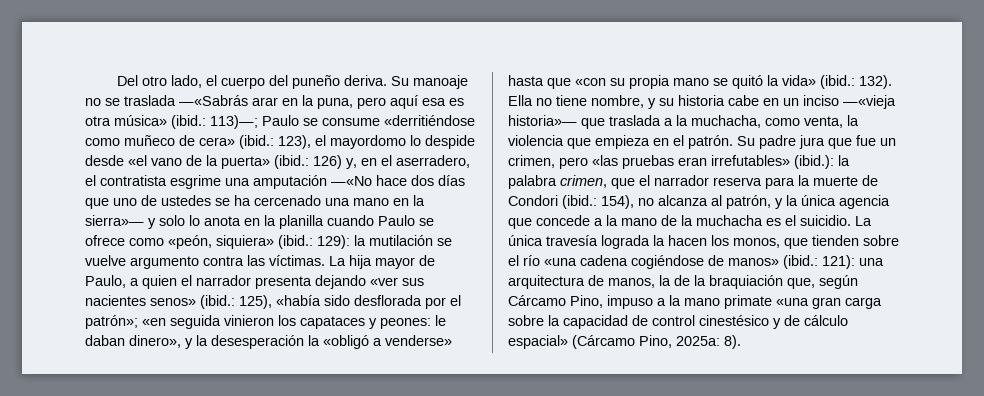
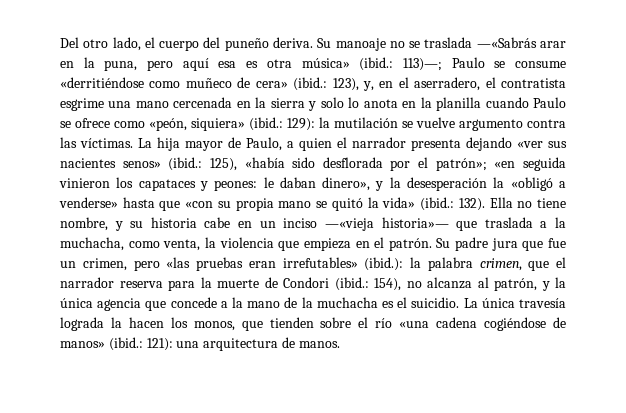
- Su manoaje no se traslada —«Sabrás arar en la puna, pero aquí esa es otra música» (ibid.: 113)—; Paulo se consume «derritiéndose como muñeco de cera» (ibid.: 123), el mayordomo lo despide desde «el vano de la puerta» (ibid.: 126) y, en el aserradero, el contratista esgrime una amputación —«No hace dos días que uno de ustedes se ha cercenado una mano en la sierra»— y solo lo anota en la planilla cuando Paulo se ofrece como «peón, siquiera» (ibid.: 129): la mutilación se vuelve argumento contra las víctimas.
+ Su manoaje no se traslada —«Sabrás arar en la puna, pero aquí esa es otra música» (ibid.: 113)—; Paulo se consume «derritiéndose como muñeco de cera» (ibid.: 123), y, en el aserradero, el contratista esgrime una mano cercenada en la sierra y solo lo anota en la planilla cuando Paulo se ofrece como «peón, siquiera» (ibid.: 129): la mutilación se vuelve argumento contra las víctimas.
- La única travesía lograda la hacen los monos, que tienden sobre el río «una cadena cogiéndose de manos» (ibid.: 121): una arquitectura de manos, la de la braquiación que, según Cárcamo Pino, impuso a la mano primate «una gran carga sobre la capacidad de control cinestésico y de cálculo espacial» (Cárcamo Pino, 2025a: 8).
+ La única travesía lograda la hacen los monos, que tienden sobre el río «una cadena cogiéndose de manos» (ibid.: 121): una arquitectura de manos.

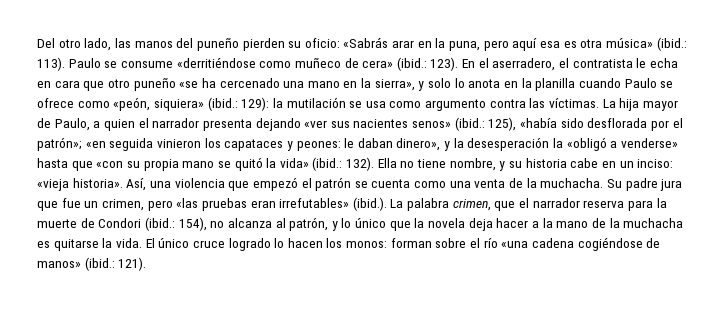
- Del otro lado, el cuerpo del puneño deriva. Su manoaje no se traslada —«Sabrás arar en la puna, pero aquí esa es otra música» (ibid.: 113)—; Paulo se consume «derritiéndose como muñeco de cera» (ibid.: 123), y, en el aserradero, el contratista esgrime una mano cercenada en la sierra y solo lo anota en la planilla cuando Paulo se ofrece como «peón, siquiera» (ibid.: 129): la mutilación se vuelve argumento contra las víctimas.
+ Del otro lado, las manos del puneño pierden su oficio: «Sabrás arar en la puna, pero aquí esa es otra música» (ibid.: 113). Paulo se consume «derritiéndose como muñeco de cera» (ibid.: 123). En el aserradero, el contratista le echa en cara que otro puneño «se ha cercenado una mano en la sierra», y solo lo anota en la planilla cuando Paulo se ofrece como «peón, siquiera» (ibid.: 129): la mutilación se usa como argumento contra las víctimas.
- Ella no tiene nombre, y su historia cabe en un inciso —«vieja historia»— que traslada a la muchacha, como venta, la violencia que empieza en el patrón.
+ Ella no tiene nombre, y su historia cabe en un inciso: «vieja historia». Así, una violencia que empezó el patrón se cuenta como una venta de la muchacha.
- Su padre jura que fue un crimen, pero «las pruebas eran irrefutables» (ibid.): la palabra crimen, que el narrador reserva para la muerte de Condori (ibid.: 154), no alcanza al patrón, y la única agencia que concede a la mano de la muchacha es el suicidio. La única travesía lograda la hacen los monos, que tienden sobre el río «una cadena cogiéndose de manos» (ibid.: 121): una arquitectura de manos.
+ Su padre jura que fue un crimen, pero «las pruebas eran irrefutables» (ibid.). La palabra crimen, que el narrador reserva para la muerte de Condori (ibid.: 154), no alcanza al patrón, y lo único que la novela deja hacer a la mano de la muchacha es quitarse la vida. El único cruce logrado lo hacen los monos: forman sobre el río «una cadena cogiéndose de manos» (ibid.: 121).

